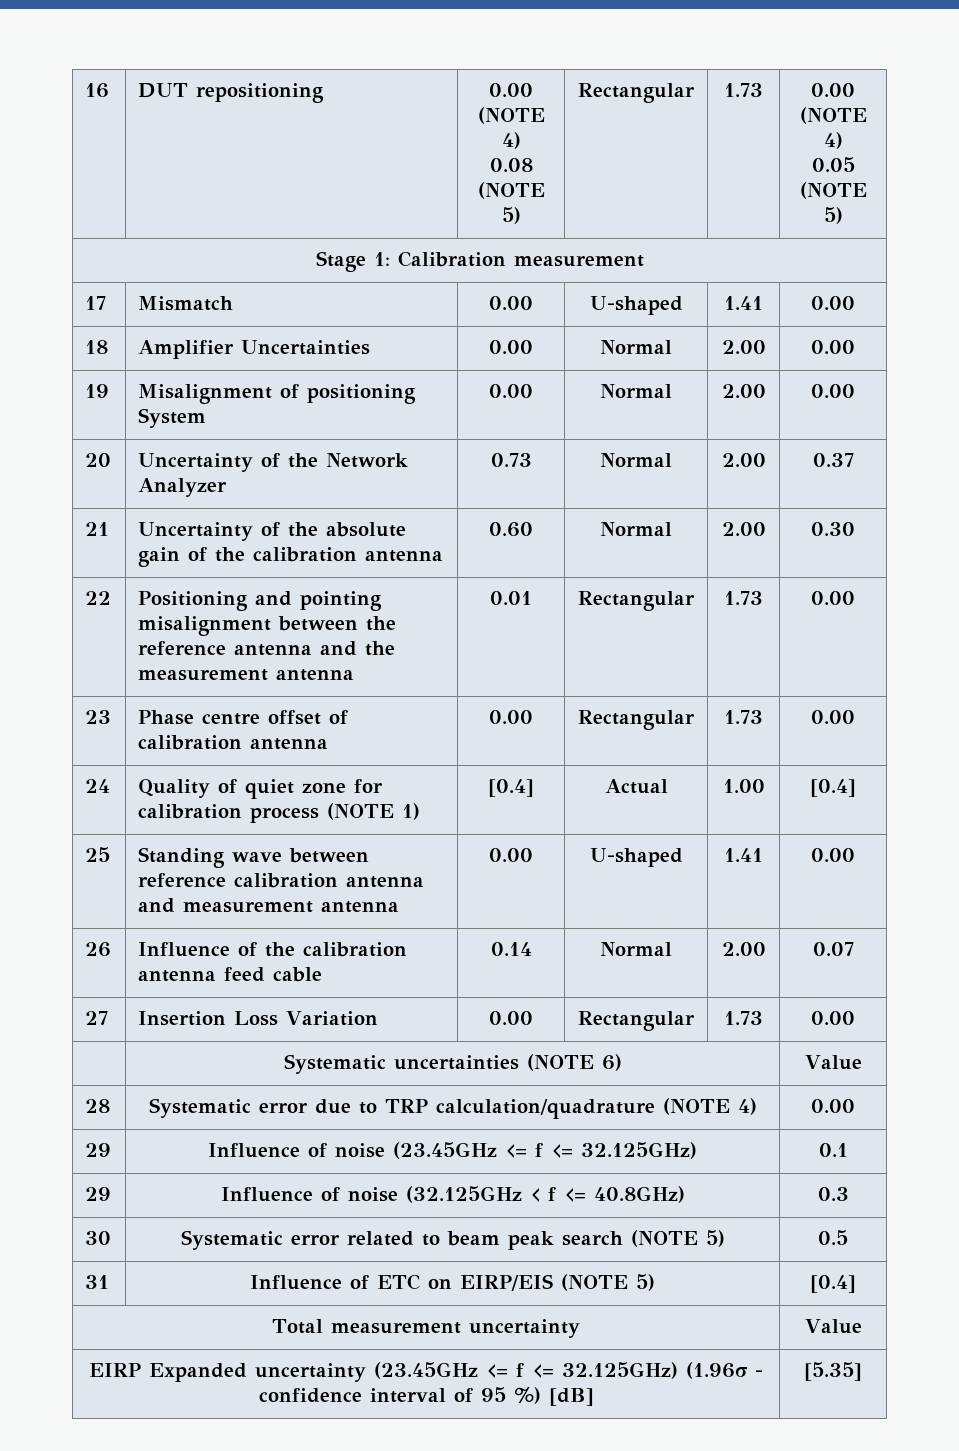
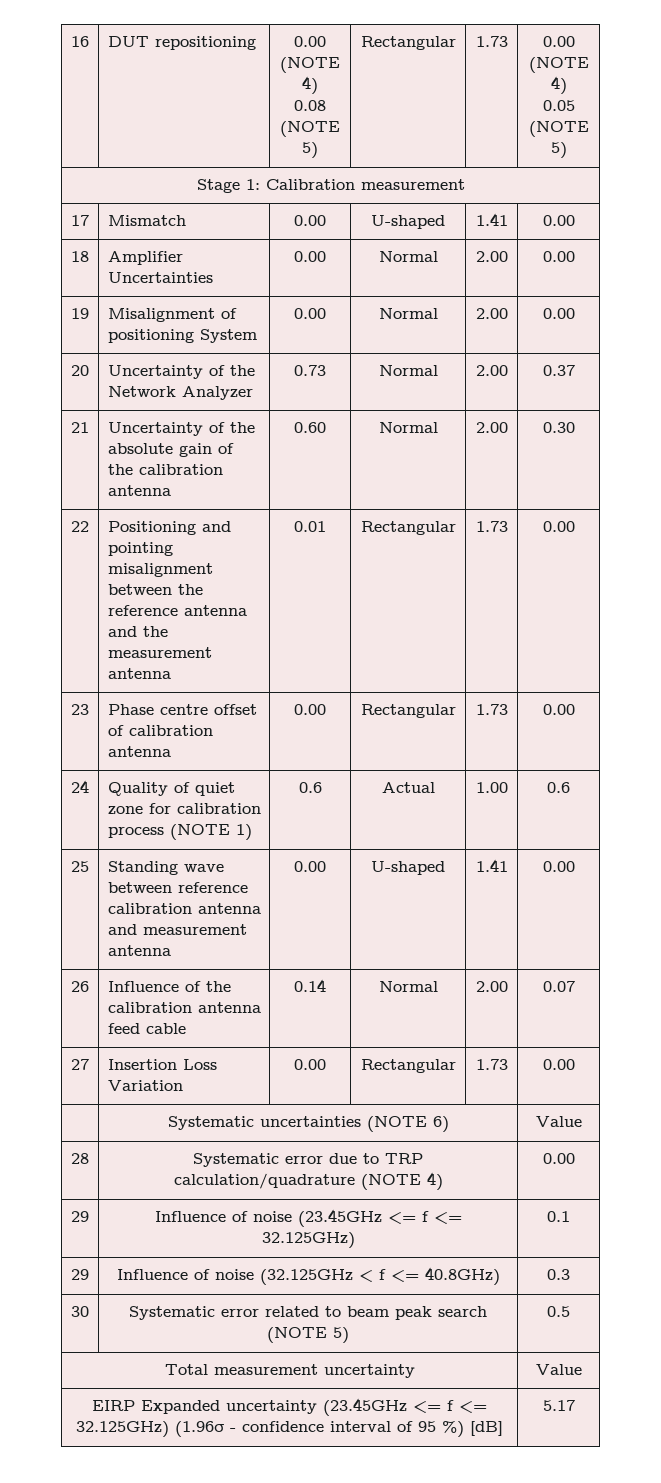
- 24 | Quality of quiet zone for calibration process (NOTE 1) | [0.4] | Actual | 1.00 | [0.4]
+ 24 | Quality of quiet zone for calibration process (NOTE 1) | 0.6 | Actual | 1.00 | 0.6
- 31 | Influence of ETC on EIRP/EIS (NOTE 5) | [0.4]
- EIRP Expanded uncertainty (23.45GHz <= f <= 32.125GHz) (1.96σ - confidence interval of 95 %) [dB] | [5.35]
+ EIRP Expanded uncertainty (23.45GHz <= f <= 32.125GHz) (1.96σ - confidence interval of 95 %) [dB] | 5.17

